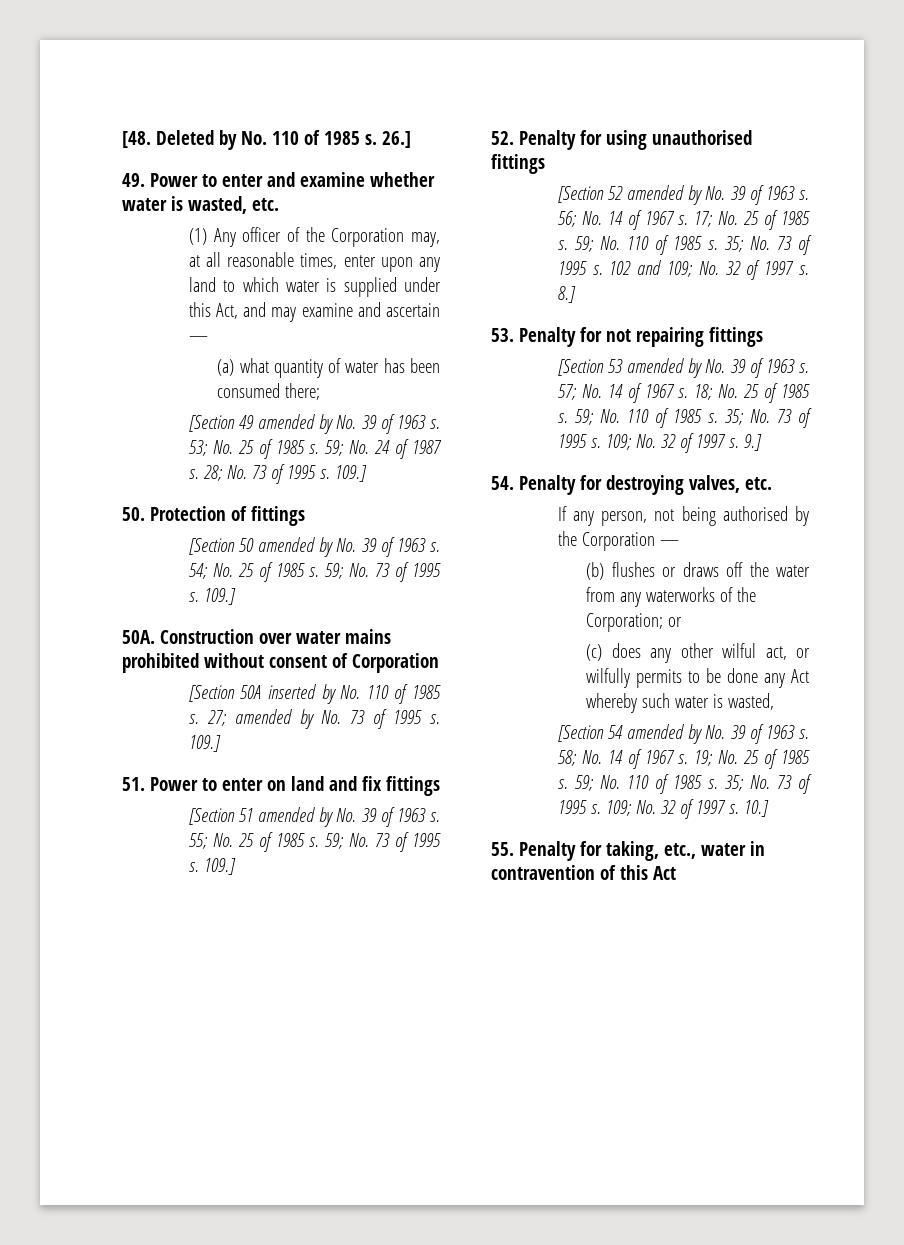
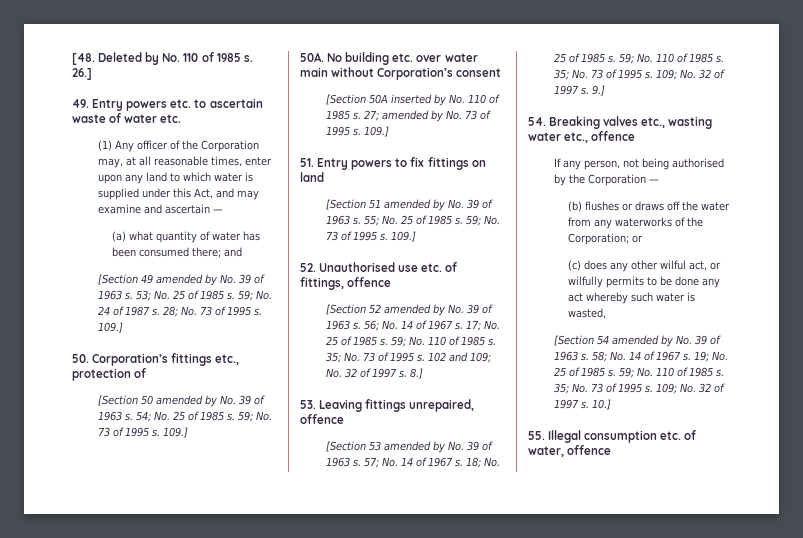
- 49. Power to enter and examine whether water is wasted, etc.
+ 49. Entry powers etc. to ascertain waste of water etc.
- (a) what quantity of water has been consumed there;
+ (a) what quantity of water has been consumed there; and
- 50. Protection of fittings
+ 50. Corporation’s fittings etc., protection of
- Construction over water mains prohibited without consent of Corporation
+ No building etc. over water main without Corporation’s consent
- 51. Power to enter on land and fix fittings
+ 51. Entry powers to fix fittings on land
- 52. Penalty for using unauthorised fittings
+ 52. Unauthorised use etc. of fittings, offence
- 53. Penalty for not repairing fittings
+ 53. Leaving fittings unrepaired, offence
- 54. Penalty for destroying valves, etc.
+ 54. Breaking valves etc., wasting water etc., offence
- (c) does any other wilful act, or wilfully permits to be done any Act whereby such water is wasted,
+ (c) does any other wilful act, or wilfully permits to be done any act whereby such water is wasted,
- 55. Penalty for taking, etc., water in contravention of this Act
+ 55. Illegal consumption etc. of water, offence

